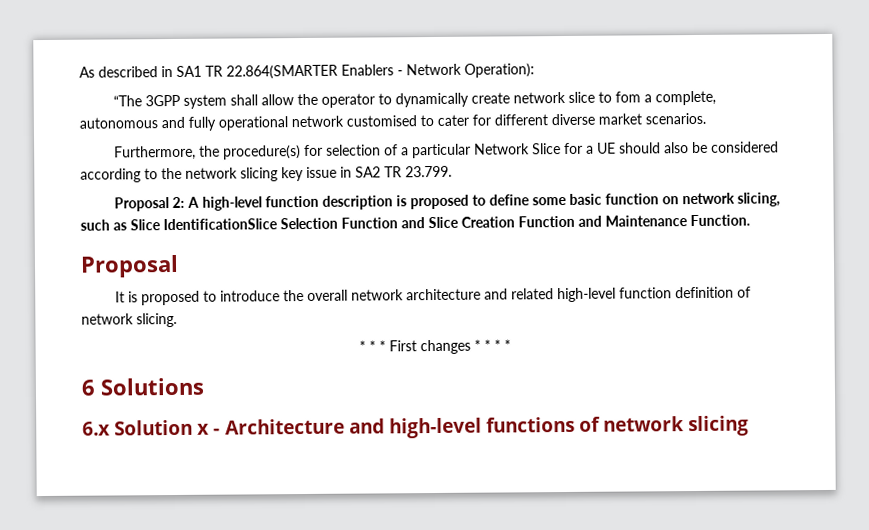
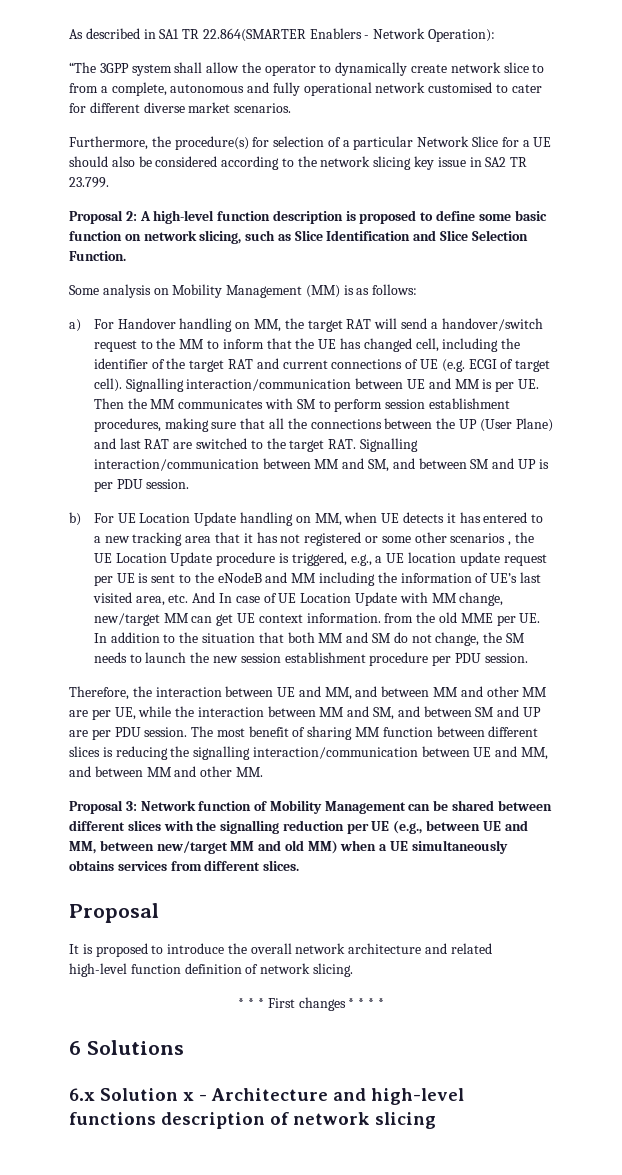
- “The 3GPP system shall allow the operator to dynamically create network slice to fom a complete, autonomous and fully operational network customised to cater for different diverse market scenarios.
+ “The 3GPP system shall allow the operator to dynamically create network slice to from a complete, autonomous and fully operational network customised to cater for different diverse market scenarios.
- Proposal 2: A high-level function description is proposed to define some basic function on network slicing, such as Slice IdentificationSlice Selection Function and Slice Creation Function and Maintenance Function.
+ Proposal 2: A high-level function description is proposed to define some basic function on network slicing, such as Slice Identification and Slice Selection Function.
+ Some analysis on Mobility Management (MM) is as follows:
+ a) For Handover handling on MM, the target RAT will send a handover/switch request to the MM to inform that the UE has changed cell, including the identifier of the target RAT and current connections of UE (e.g. ECGI of target cell). Signalling interaction/communication between UE and MM is per UE. Then the MM communicates with SM to perform session establishment procedures, making sure that all the connections between the UP (User Plane) and last RAT are switched to the target RAT. Signalling interaction/communication between MM and SM, and between SM and UP is per PDU session.
+ b) For UE Location Update handling on MM, when UE detects it has entered to a new tracking area that it has not registered or some other scenarios , the UE Location Update procedure is triggered, e.g., a UE location update request per UE is sent to the eNodeB and MM including the information of UE’s last visited area, etc. And In case of UE Location Update with MM change, new/target MM can get UE context information. from the old MME per UE. In addition to the situation that both MM and SM do not change, the SM needs to launch the new session establishment procedure per PDU session.
+ Therefore, the interaction between UE and MM, and between MM and other MM are per UE, while the interaction between MM and SM, and between SM and UP are per PDU session. The most benefit of sharing MM function between different slices is reducing the signalling interaction/communication between UE and MM, and between MM and other MM.
+ Proposal 3: Network function of Mobility Management can be shared between different slices with the signalling reduction per UE (e.g., between UE and MM, between new/target MM and old MM) when a UE simultaneously obtains services from different slices.
- 6.x Solution x - Architecture and high-level functions of network slicing
+ 6.x Solution x - Architecture and high-level functions description of network slicing

